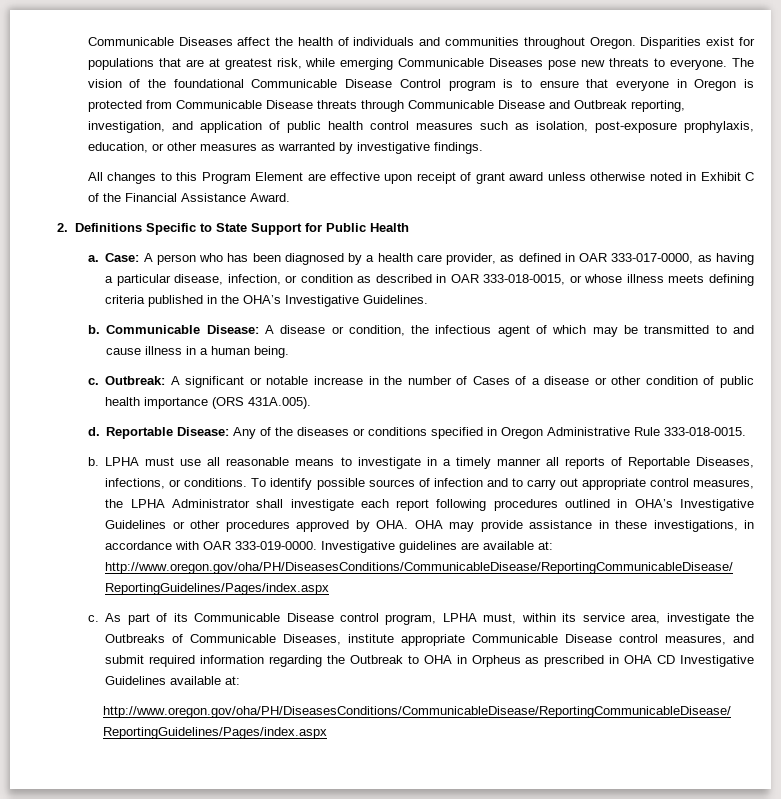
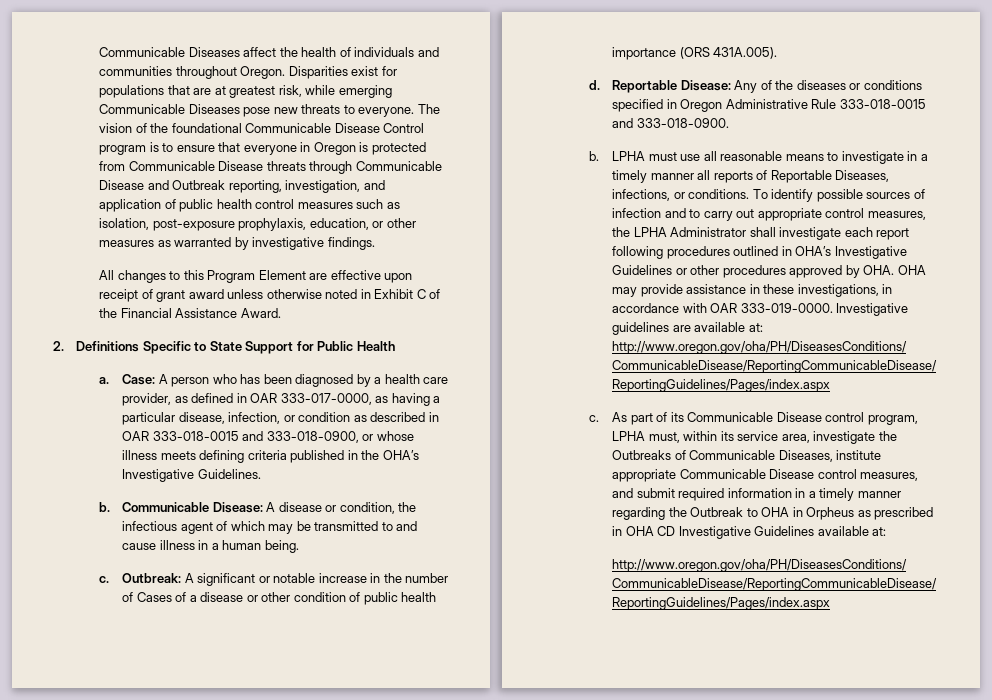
- Case: A person who has been diagnosed by a health care provider, as defined in OAR 333-017-0000, as having a particular disease, infection, or condition as described in OAR 333-018-0015, or whose illness meets defining criteria published in the OHA’s Investigative Guidelines.
+ Case: A person who has been diagnosed by a health care provider, as defined in OAR 333-017-0000, as having a particular disease, infection, or condition as described in OAR 333-018-0015 and 333-018-0900, or whose illness meets defining criteria published in the OHA’s Investigative Guidelines.
- Reportable Disease: Any of the diseases or conditions specified in Oregon Administrative Rule 333-018-0015.
+ Reportable Disease: Any of the diseases or conditions specified in Oregon Administrative Rule 333-018-0015 and 333-018-0900.
- As part of its Communicable Disease control program, LPHA must, within its service area, investigate the Outbreaks of Communicable Diseases, institute appropriate Communicable Disease control measures, and submit required information regarding the Outbreak to OHA in Orpheus as prescribed in OHA CD Investigative Guidelines available at:
+ As part of its Communicable Disease control program, LPHA must, within its service area, investigate the Outbreaks of Communicable Diseases, institute appropriate Communicable Disease control measures, and submit required information in a timely manner regarding the Outbreak to OHA in Orpheus as prescribed in OHA CD Investigative Guidelines available at:

